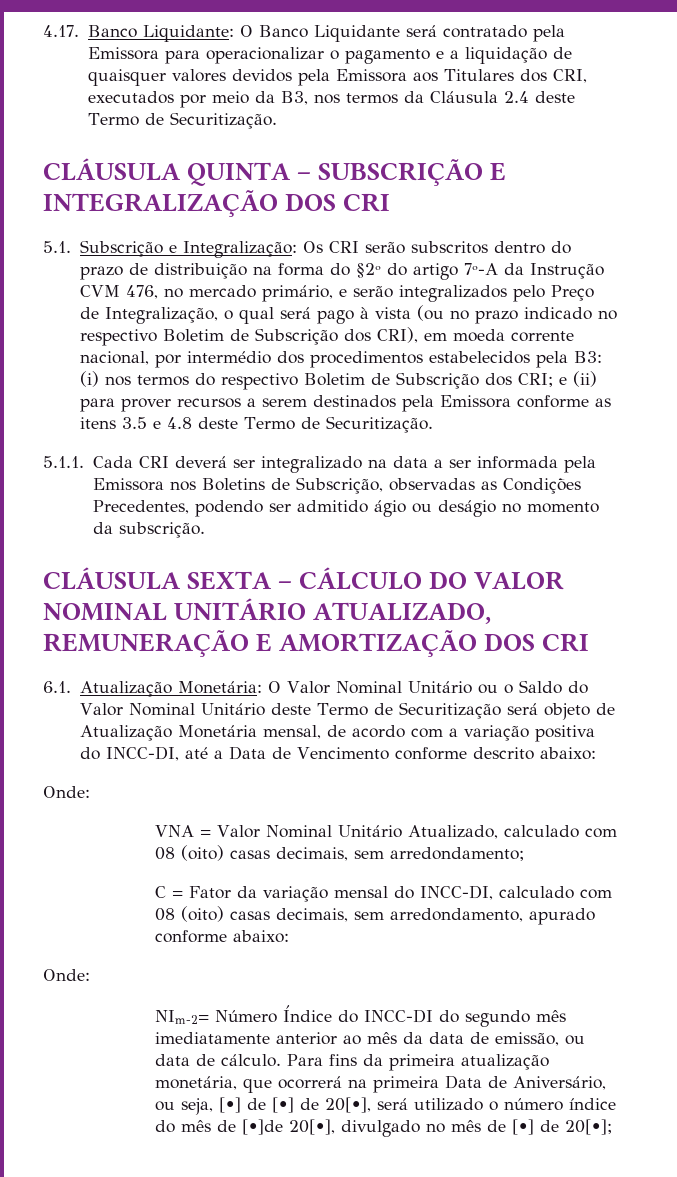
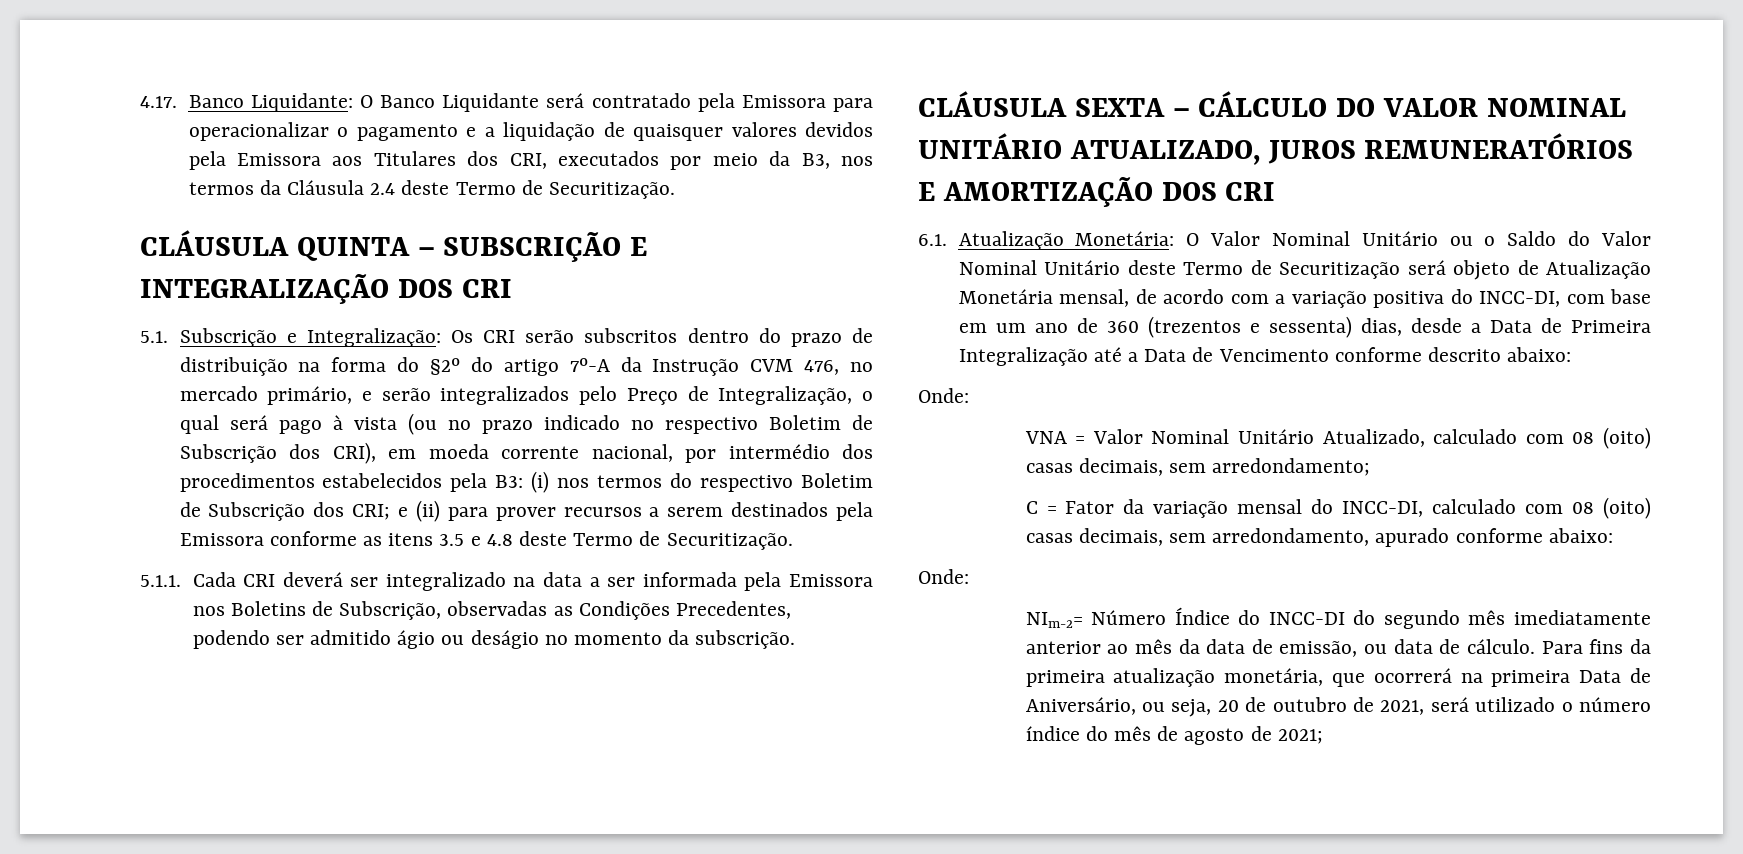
- CLÁUSULA SEXTA – CÁLCULO DO VALOR NOMINAL UNITÁRIO ATUALIZADO, REMUNERAÇÃO E AMORTIZAÇÃO DOS CRI
+ CLÁUSULA SEXTA – CÁLCULO DO VALOR NOMINAL UNITÁRIO ATUALIZADO, JUROS REMUNERATÓRIOS E AMORTIZAÇÃO DOS CRI
- 6.1. Atualização Monetária: O Valor Nominal Unitário ou o Saldo do Valor Nominal Unitário deste Termo de Securitização será objeto de Atualização Monetária mensal, de acordo com a variação positiva do INCC-DI, até a Data de Vencimento conforme descrito abaixo:
+ 6.1. Atualização Monetária: O Valor Nominal Unitário ou o Saldo do Valor Nominal Unitário deste Termo de Securitização será objeto de Atualização Monetária mensal, de acordo com a variação positiva do INCC-DI, com base em um ano de 360 (trezentos e sessenta) dias, desde a Data de Primeira Integralização até a Data de Vencimento conforme descrito abaixo:
- Para fins da primeira atualização monetária, que ocorrerá na primeira Data de Aniversário, ou seja, [•] de [•] de 20[•], será utilizado o número índice do mês de [•]de 20[•], divulgado no mês de [•] de 20[•];
+ Para fins da primeira atualização monetária, que ocorrerá na primeira Data de Aniversário, ou seja, 20 de outubro de 2021, será utilizado o número índice do mês de agosto de 2021;

